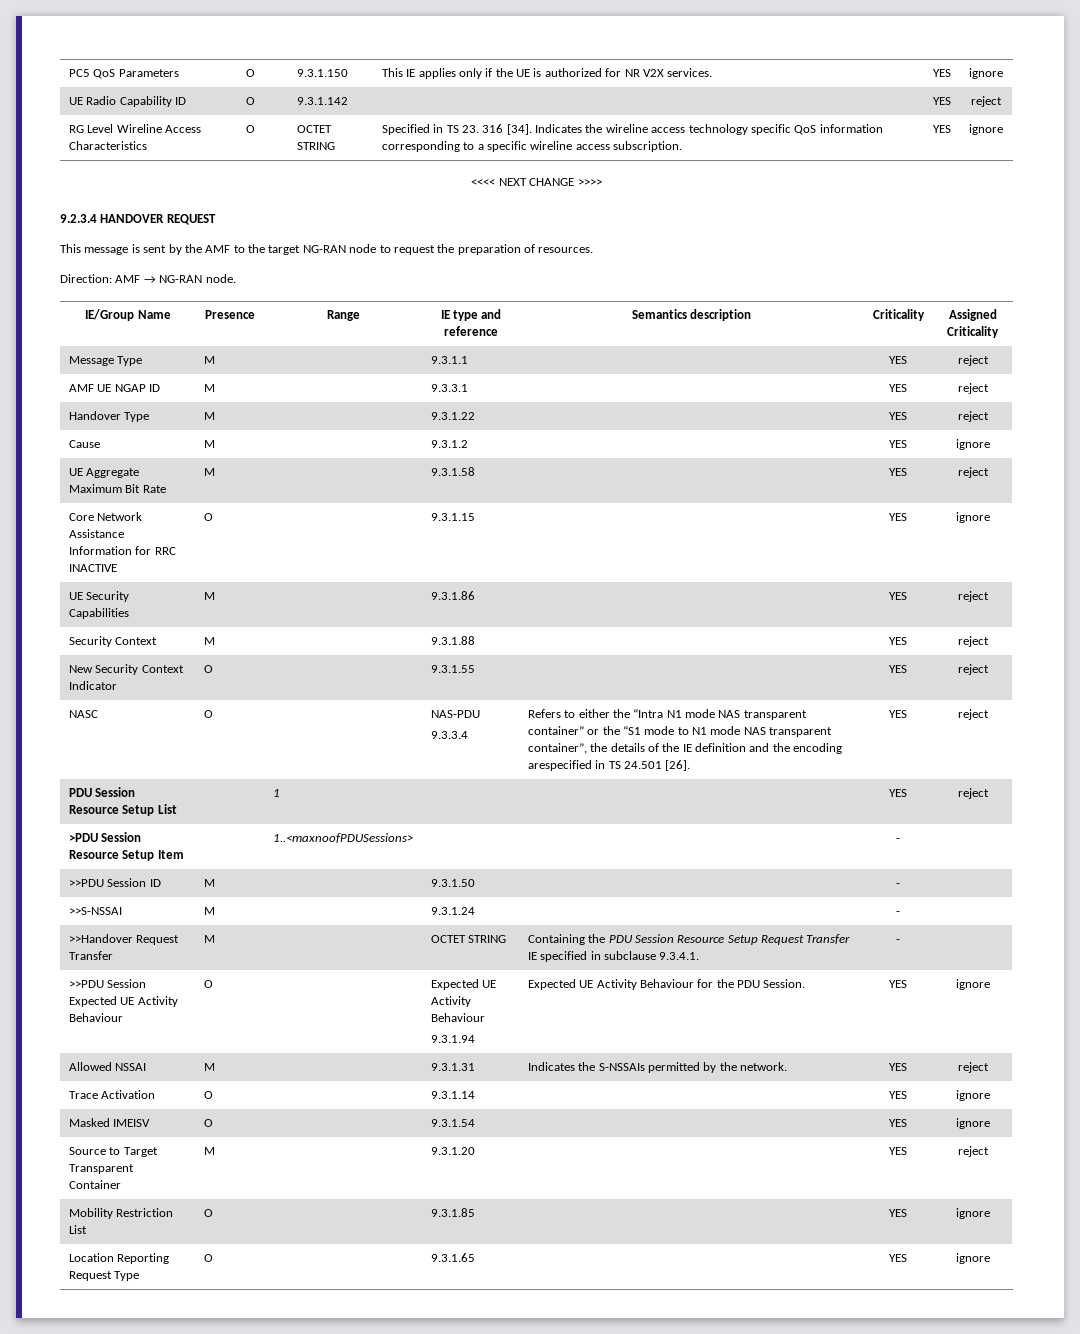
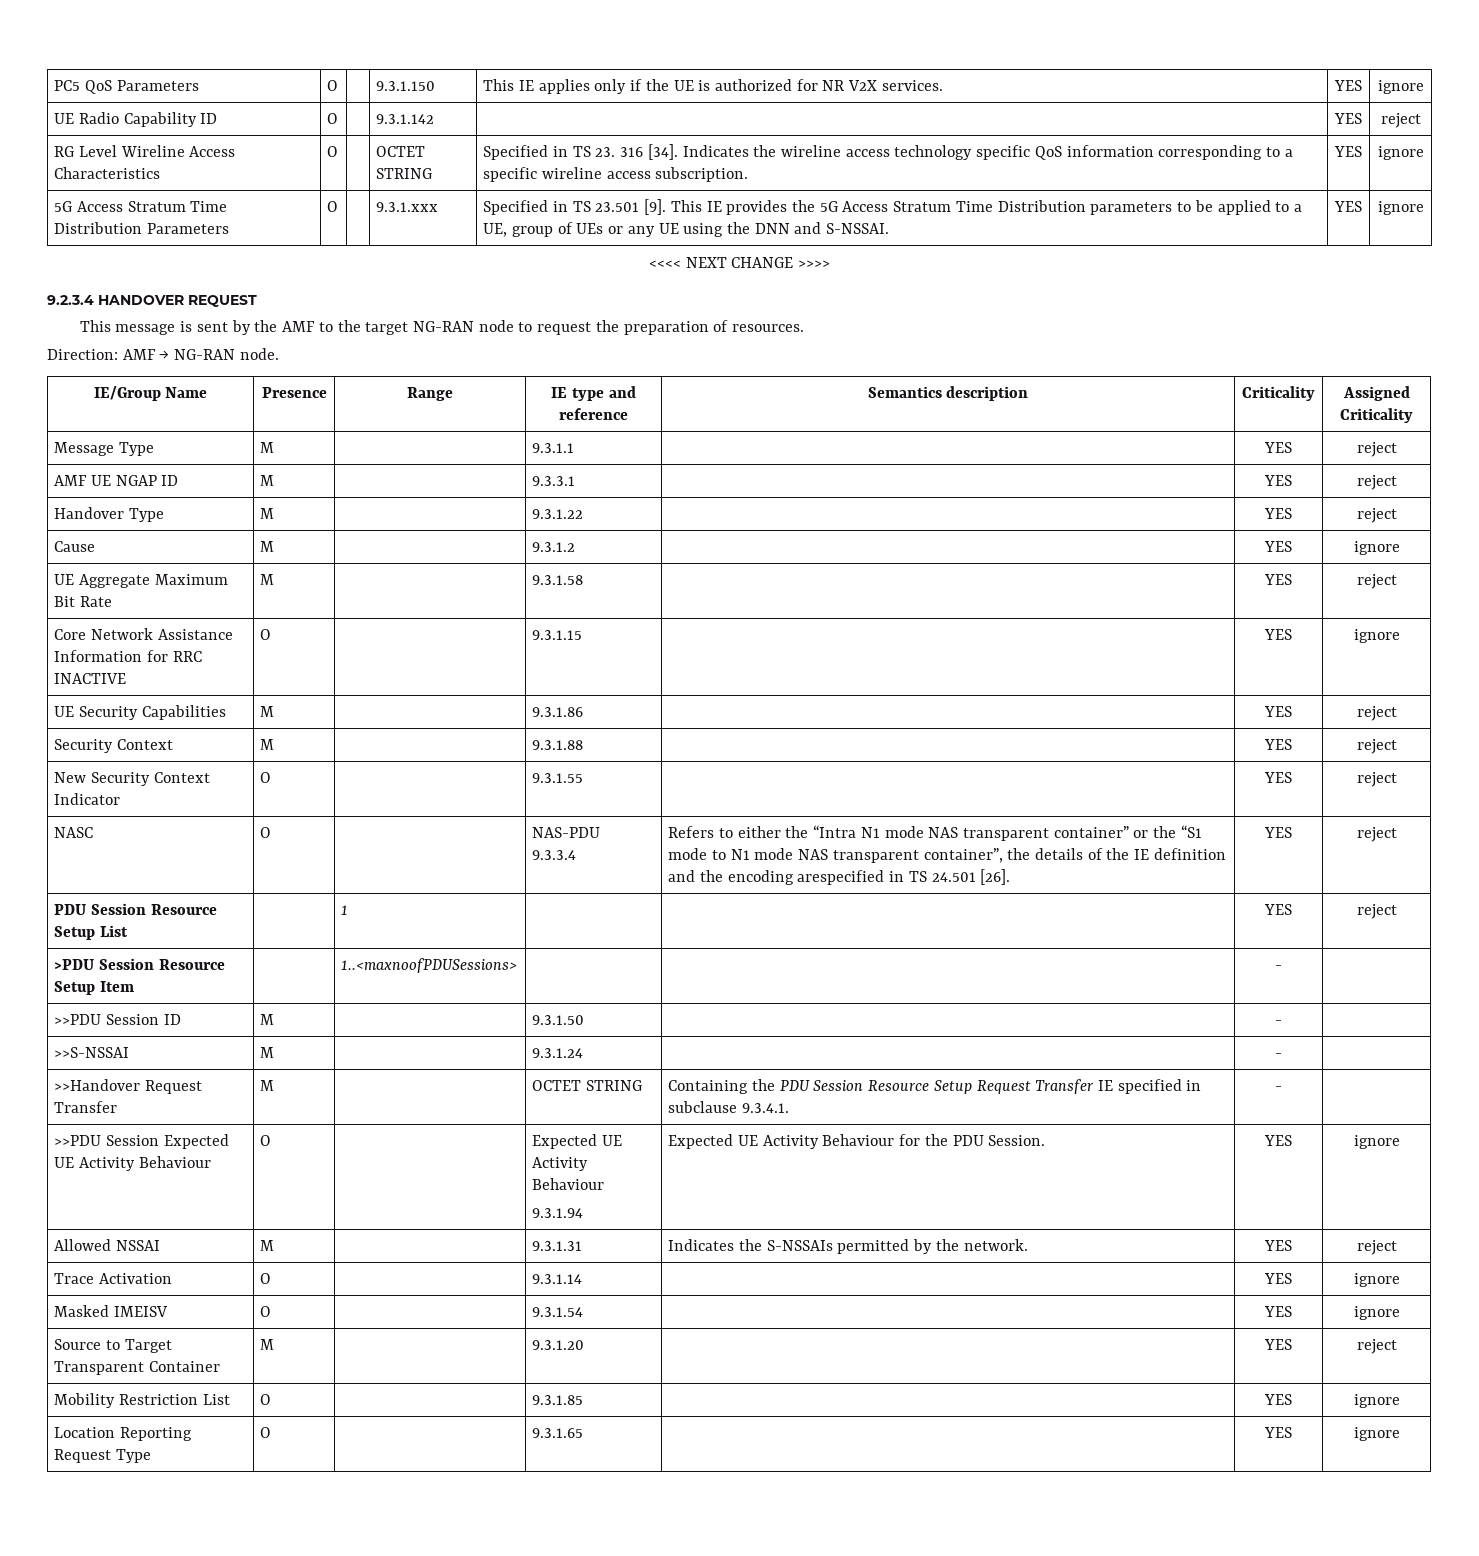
+ 5G Access Stratum Time Distribution Parameters | O | | 9.3.1.xxx | Specified in TS 23.501 [9]. This IE provides the 5G Access Stratum Time Distribution parameters to be applied to a UE, group of UEs or any UE using the DNN and S-NSSAI. | YES | ignore

